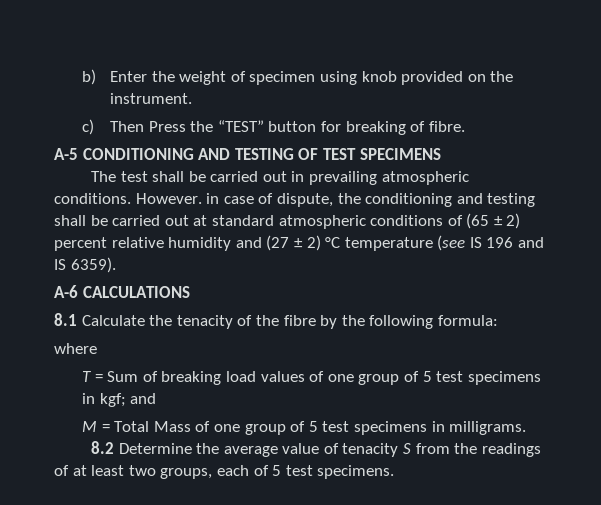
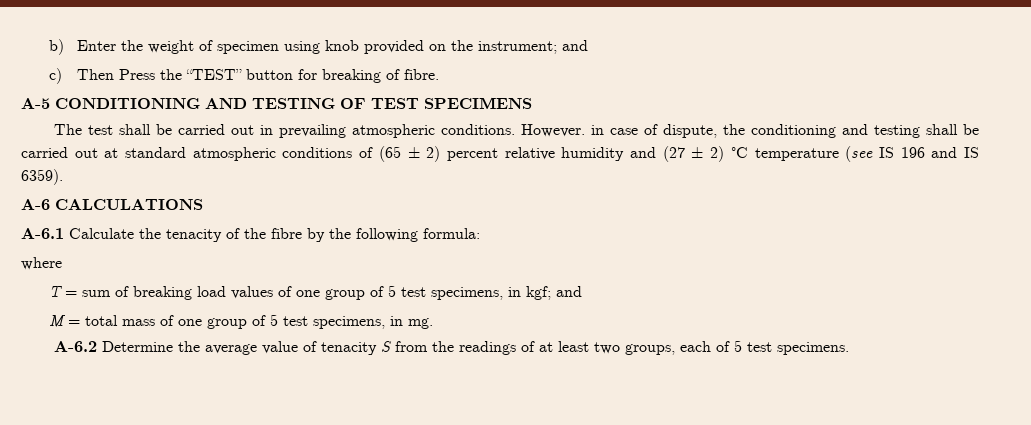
- b) Enter the weight of specimen using knob provided on the instrument.
+ b) Enter the weight of specimen using knob provided on the instrument; and
- 8.1 Calculate the tenacity of the fibre by the following formula:
+ A-6.1 Calculate the tenacity of the fibre by the following formula:
- T = Sum of breaking load values of one group of 5 test specimens in kgf; and
+ T = sum of breaking load values of one group of 5 test specimens, in kgf; and
- M = Total Mass of one group of 5 test specimens in milligrams.
- 8.2 Determine the average value of tenacity S from the readings of at least two groups, each of 5 test specimens.
+ M = total mass of one group of 5 test specimens, in mg.
+ A-6.2 Determine the average value of tenacity S from the readings of at least two groups, each of 5 test specimens.

